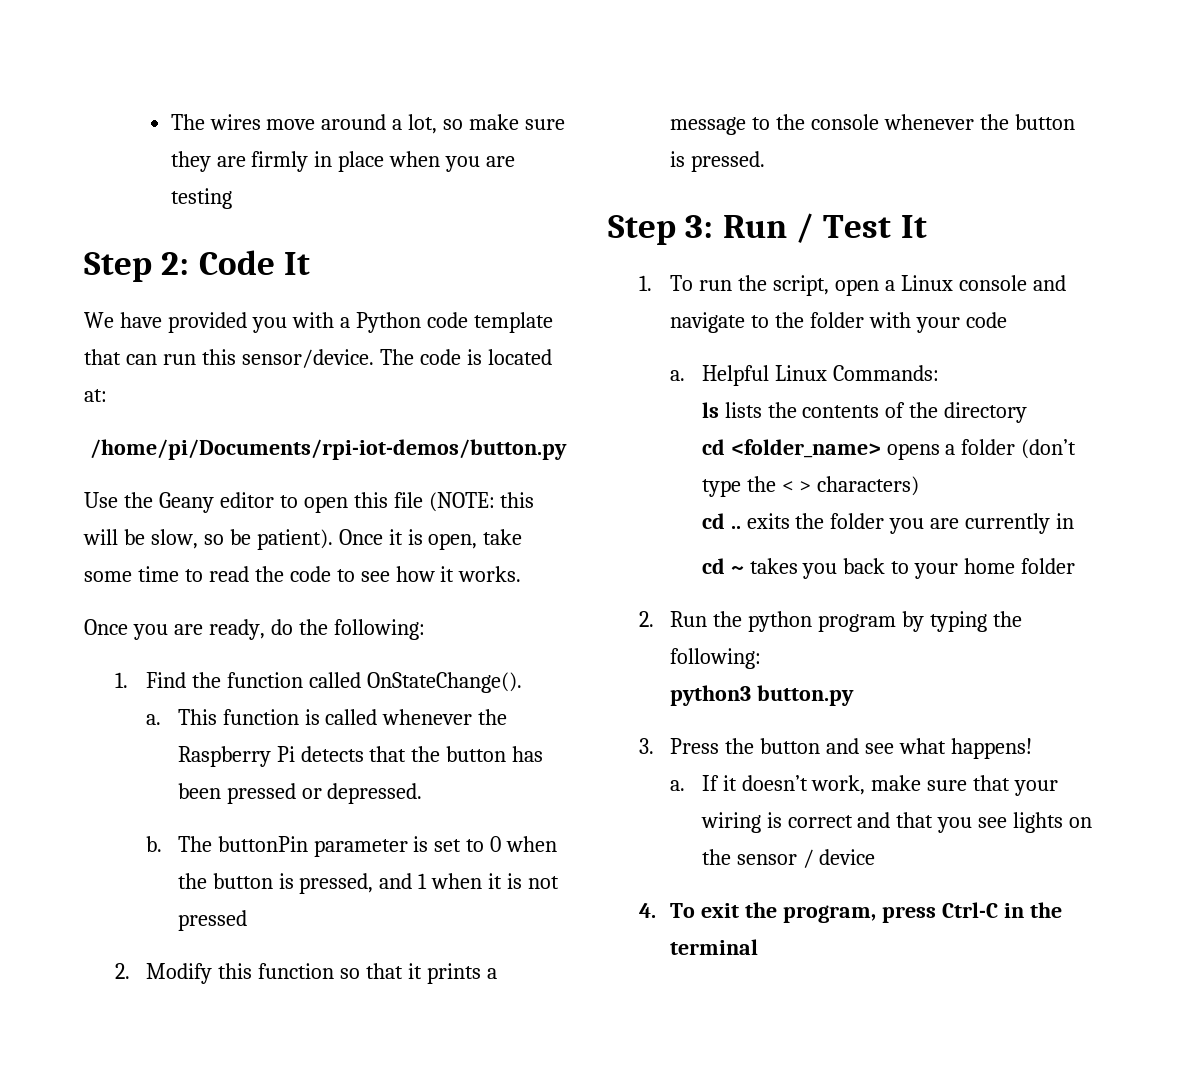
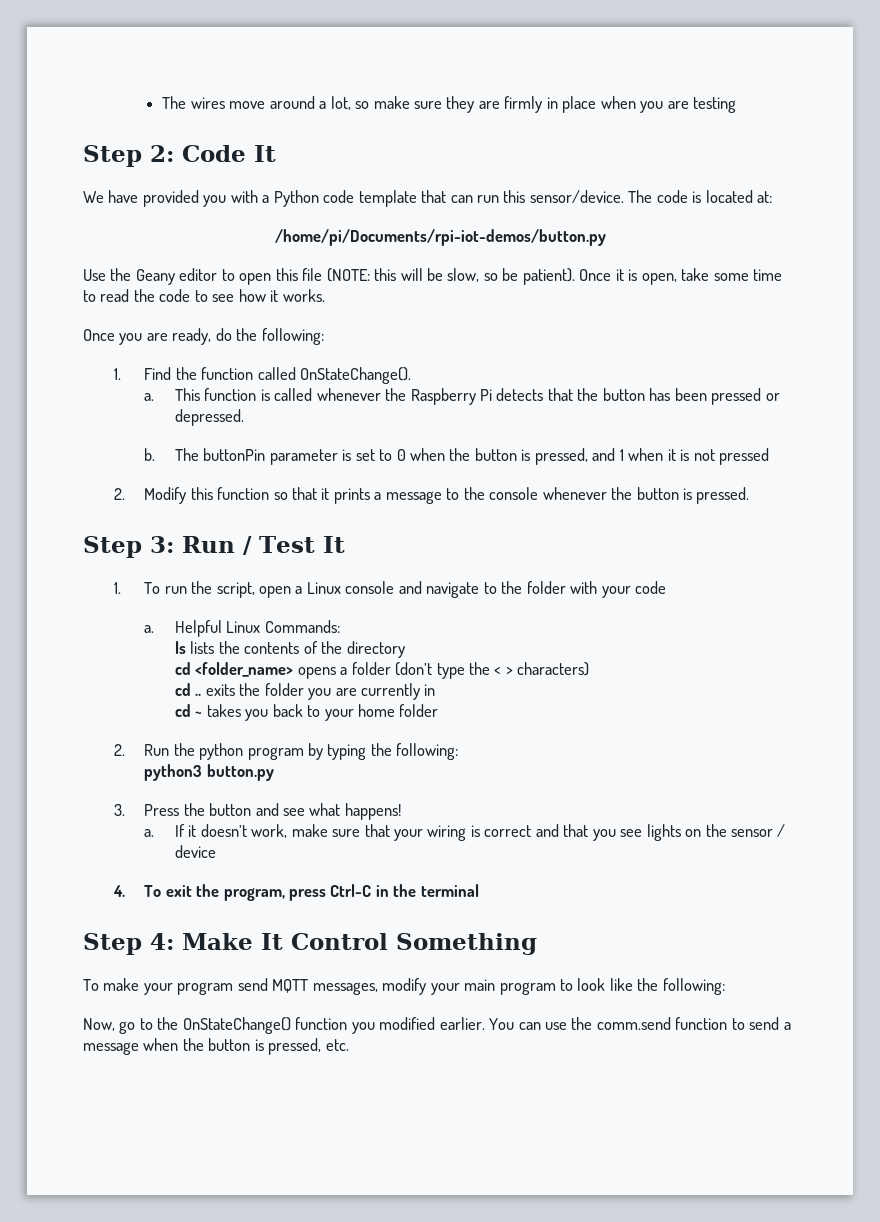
+ Step 4: Make It Control Something
+ To make your program send MQTT messages, modify your main program to look like the following:
+ Now, go to the OnStateChange() function you modified earlier. You can use the comm.send function to send a message when the button is pressed, etc.

